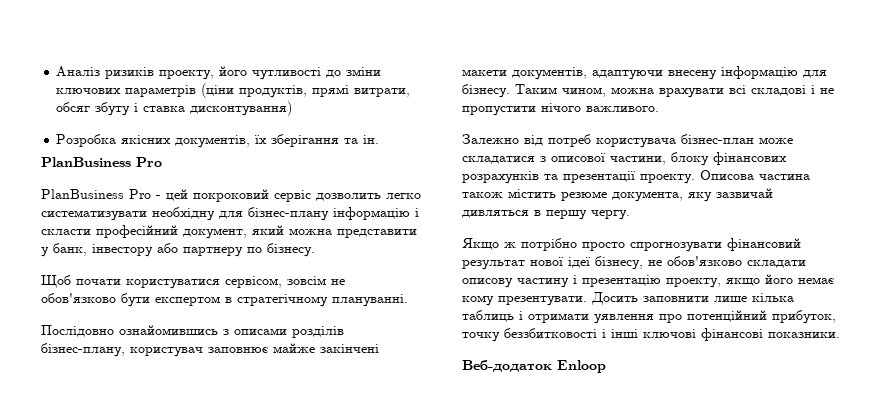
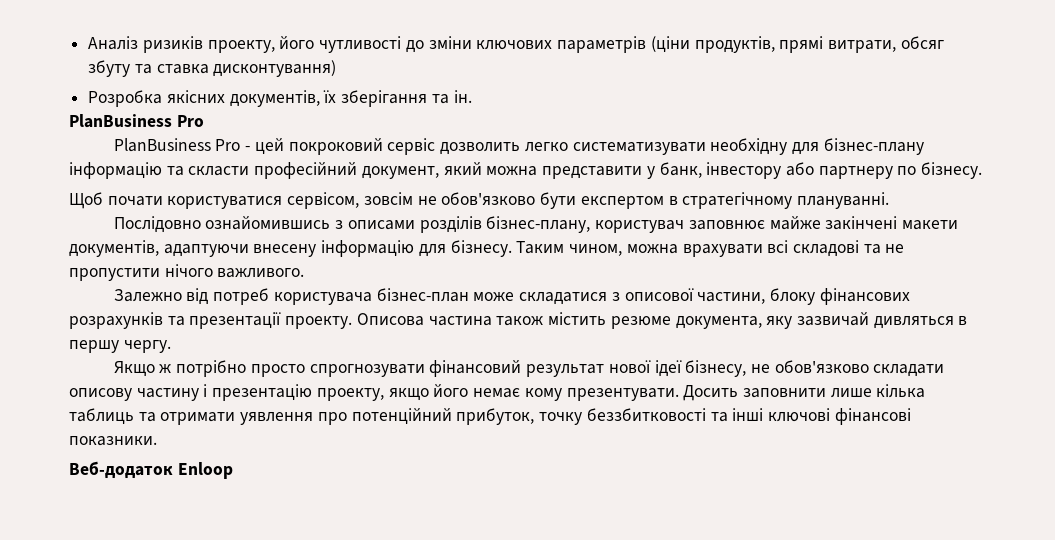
- Аналіз ризиків проекту, його чутливості до зміни ключових параметрів (ціни продуктів, прямі витрати, обсяг збуту і ставка дисконтування)
+ Аналіз ризиків проекту, його чутливості до зміни ключових параметрів (ціни продуктів, прямі витрати, обсяг збуту та ставка дисконтування)
- PlanBusiness Pro - цей покроковий сервіс дозволить легко систематизувати необхідну для бізнес-плану інформацію і скласти професійний документ, який можна представити у банк, інвестору або партнеру по бізнесу.
+ PlanBusiness Pro - цей покроковий сервіс дозволить легко систематизувати необхідну для бізнес-плану інформацію та скласти професійний документ, який можна представити у банк, інвестору або партнеру по бізнесу.
- Таким чином, можна врахувати всі складові і не пропустити нічого важливого.
+ Таким чином, можна врахувати всі складові та не пропустити нічого важливого.
- Досить заповнити лише кілька таблиць і отримати уявлення про потенційний прибуток, точку беззбитковості і інші ключові фінансові показники.
+ Досить заповнити лише кілька таблиць та отримати уявлення про потенційний прибуток, точку беззбитковості та інші ключові фінансові показники.

